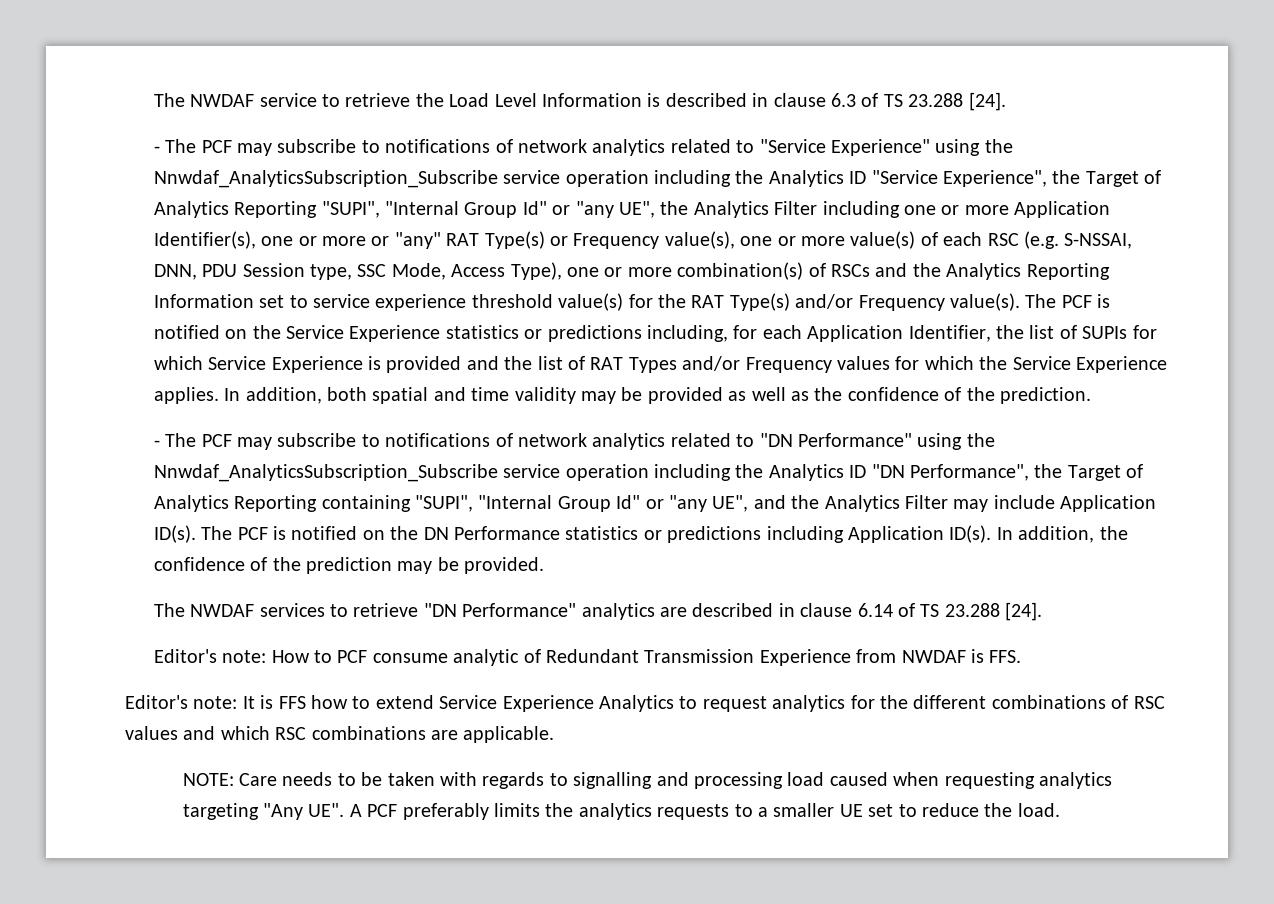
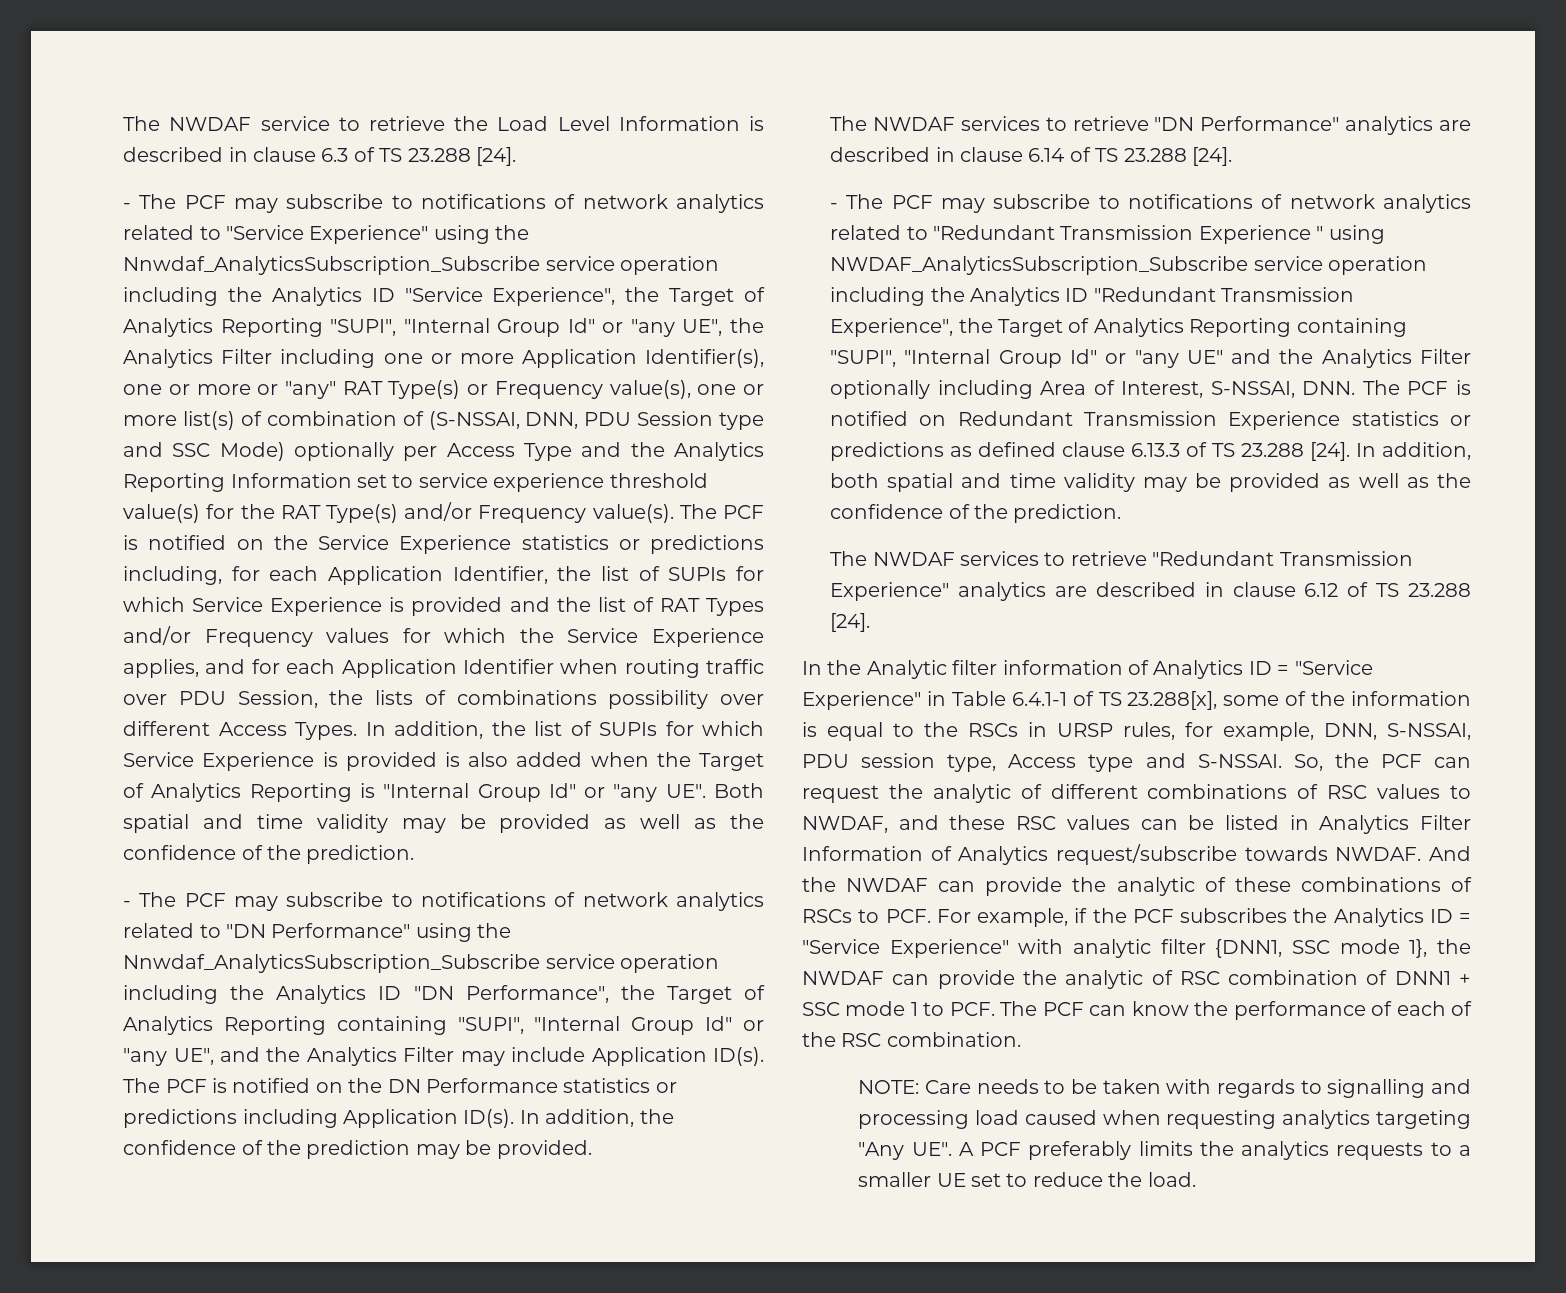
- - The PCF may subscribe to notifications of network analytics related to "Service Experience" using the Nnwdaf_AnalyticsSubscription_Subscribe service operation including the Analytics ID "Service Experience", the Target of Analytics Reporting "SUPI", "Internal Group Id" or "any UE", the Analytics Filter including one or more Application Identifier(s), one or more or "any" RAT Type(s) or Frequency value(s), one or more value(s) of each RSC (e.g. S-NSSAI, DNN, PDU Session type, SSC Mode, Access Type), one or more combination(s) of RSCs and the Analytics Reporting Information set to service experience threshold value(s) for the RAT Type(s) and/or Frequency value(s).
+ - The PCF may subscribe to notifications of network analytics related to "Service Experience" using the Nnwdaf_AnalyticsSubscription_Subscribe service operation including the Analytics ID "Service Experience", the Target of Analytics Reporting "SUPI", "Internal Group Id" or "any UE", the Analytics Filter including one or more Application Identifier(s), one or more or "any" RAT Type(s) or Frequency value(s), one or more list(s) of combination of (S-NSSAI, DNN, PDU Session type and SSC Mode) optionally per Access Type and the Analytics Reporting Information set to service experience threshold value(s) for the RAT Type(s) and/or Frequency value(s).
- The PCF is notified on the Service Experience statistics or predictions including, for each Application Identifier, the list of SUPIs for which Service Experience is provided and the list of RAT Types and/or Frequency values for which the Service Experience applies. In addition, both spatial and time validity may be provided as well as the confidence of the prediction.
+ The PCF is notified on the Service Experience statistics or predictions including, for each Application Identifier, the list of SUPIs for which Service Experience is provided and the list of RAT Types and/or Frequency values for which the Service Experience applies, and for each Application Identifier when routing traffic over PDU Session, the lists of combinations possibility over different Access Types. In addition, the list of SUPIs for which Service Experience is provided is also added when the Target of Analytics Reporting is "Internal Group Id" or "any UE". Both spatial and time validity may be provided as well as the confidence of the prediction.
- Editor's note: How to PCF consume analytic of Redundant Transmission Experience from NWDAF is FFS.
- Editor's note: It is FFS how to extend Service Experience Analytics to request analytics for the different combinations of RSC values and which RSC combinations are applicable.
+ - The PCF may subscribe to notifications of network analytics related to "Redundant Transmission Experience " using NWDAF_AnalyticsSubscription_Subscribe service operation including the Analytics ID "Redundant Transmission Experience", the Target of Analytics Reporting containing "SUPI", "Internal Group Id" or "any UE" and the Analytics Filter optionally including Area of Interest, S-NSSAI, DNN. The PCF is notified on Redundant Transmission Experience statistics or predictions as defined clause 6.13.3 of TS 23.288 [24]. In addition, both spatial and time validity may be provided as well as the confidence of the prediction.
+ The NWDAF services to retrieve "Redundant Transmission Experience" analytics are described in clause 6.12 of TS 23.288 [24].
+ In the Analytic filter information of Analytics ID = "Service Experience" in Table 6.4.1-1 of TS 23.288[x], some of the information is equal to the RSCs in URSP rules, for example, DNN, S-NSSAI, PDU session type, Access type and S-NSSAI. So, the PCF can request the analytic of different combinations of RSC values to NWDAF, and these RSC values can be listed in Analytics Filter Information of Analytics request/subscribe towards NWDAF. And the NWDAF can provide the analytic of these combinations of RSCs to PCF. For example, if the PCF subscribes the Analytics ID = "Service Experience" with analytic filter {DNN1, SSC mode 1}, the NWDAF can provide the analytic of RSC combination of DNN1 + SSC mode 1 to PCF. The PCF can know the performance of each of the RSC combination.

